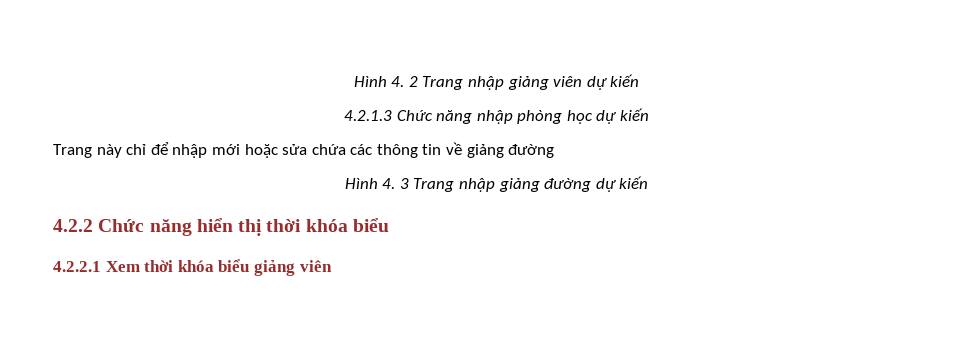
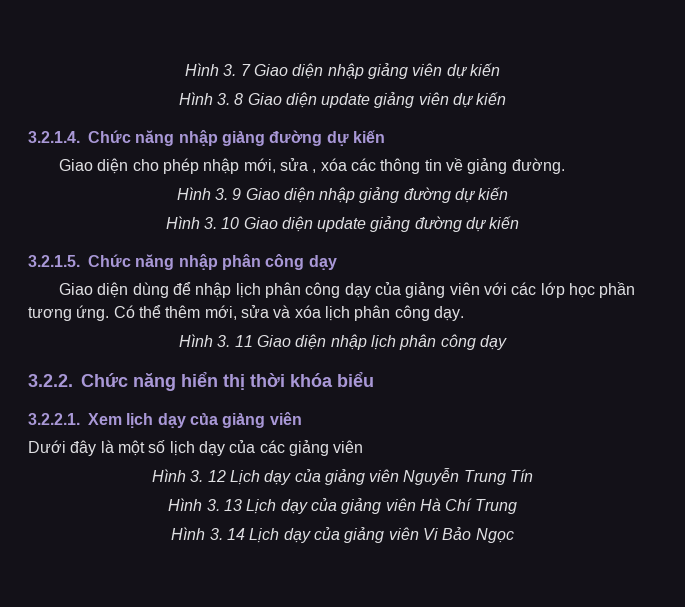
- Hình 4. 2 Trang nhập giảng viên dự kiến
+ Hình 3. 7 Giao diện nhập giảng viên dự kiến
- 4.2.1.3 Chức năng nhập phòng học dự kiến
- Trang này chỉ để nhập mới hoặc sửa chứa các thông tin về giảng đường
- Hình 4. 3 Trang nhập giảng đường dự kiến
- 4.2.2 Chức năng hiển thị thời khóa biểu
+ Hình 3. 8 Giao diện update giảng viên dự kiến
+ 3.2.1.4. Chức năng nhập giảng đường dự kiến
+ Giao diện cho phép nhập mới, sửa , xóa các thông tin về giảng đường.
+ Hình 3. 9 Giao diện nhập giảng đường dự kiến
+ Hình 3. 10 Giao diện update giảng đường dự kiến
+ 3.2.1.5. Chức năng nhập phân công dạy
+ Giao diện dùng để nhập lịch phân công dạy của giảng viên với các lớp học phần tương ứng. Có thể thêm mới, sửa và xóa lịch phân công dạy.
+ Hình 3. 11 Giao diện nhập lịch phân công dạy
+ 3.2.2. Chức năng hiển thị thời khóa biểu
- 4.2.2.1 Xem thời khóa biểu giảng viên
+ 3.2.2.1. Xem lịch dạy của giảng viên
+ Dưới đây là một số lịch dạy của các giảng viên
+ Hình 3. 12 Lịch dạy của giảng viên Nguyễn Trung Tín
+ Hình 3. 13 Lịch dạy của giảng viên Hà Chí Trung
+ Hình 3. 14 Lịch dạy của giảng viên Vi Bảo Ngọc

